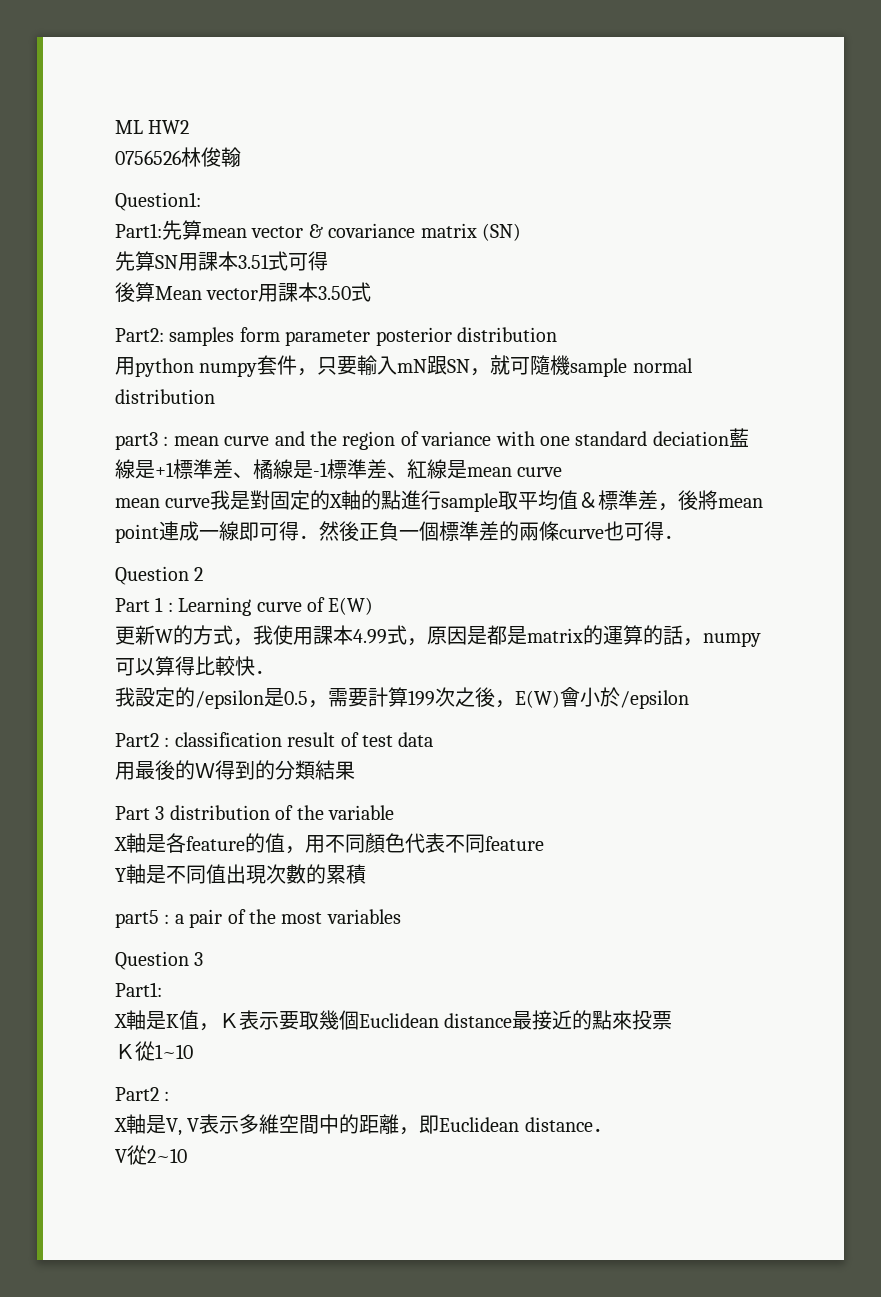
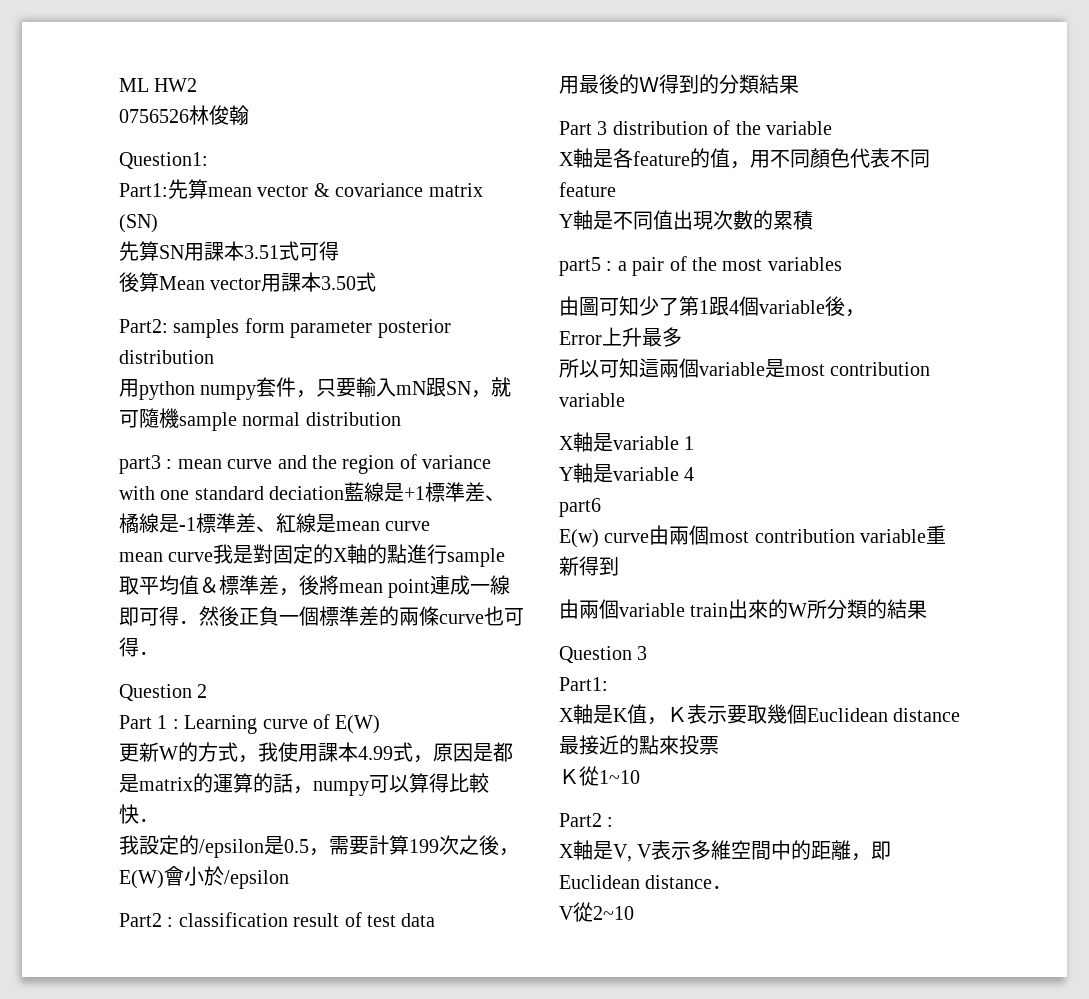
+ 由圖可知少了第1跟4個variable後，
+ Error上升最多
+ 所以可知這兩個variable是most contribution variable
+ X軸是variable 1
+ Y軸是variable 4
+ part6
+ E(w) curve由兩個most contribution variable重新得到
+ 由兩個variable train出來的W所分類的結果

